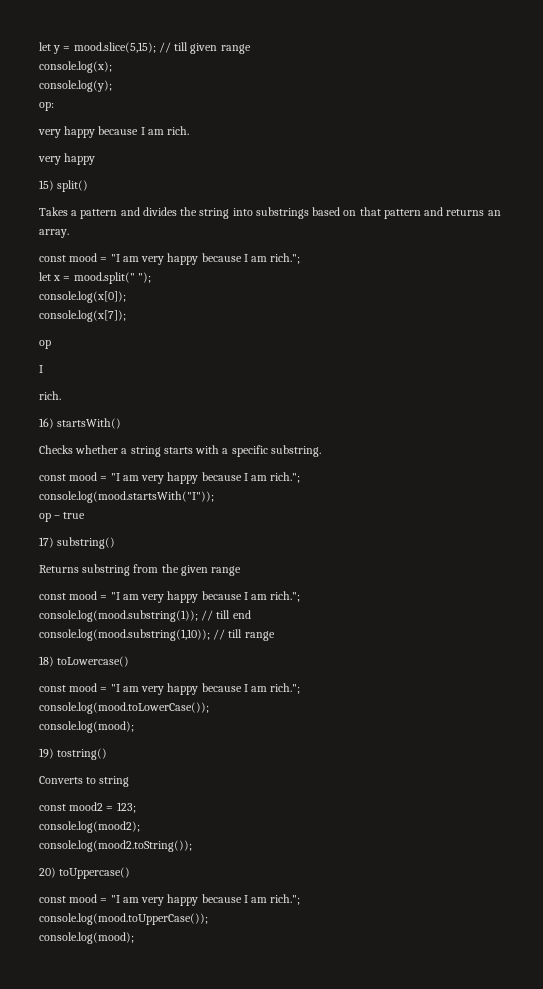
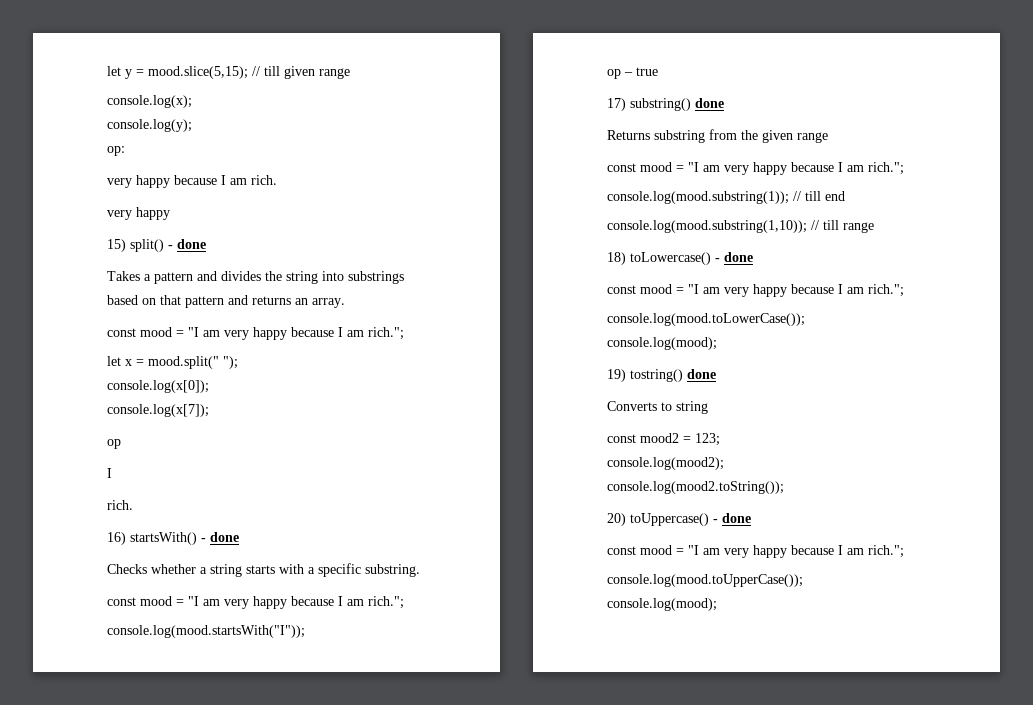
- 15) split()
+ 15) split() - done
- 16) startsWith()
+ 16) startsWith() - done
- 17) substring()
+ 17) substring() done
- 18) toLowercase()
+ 18) toLowercase() - done
- 19) tostring()
+ 19) tostring() done
- 20) toUppercase()
+ 20) toUppercase() - done

